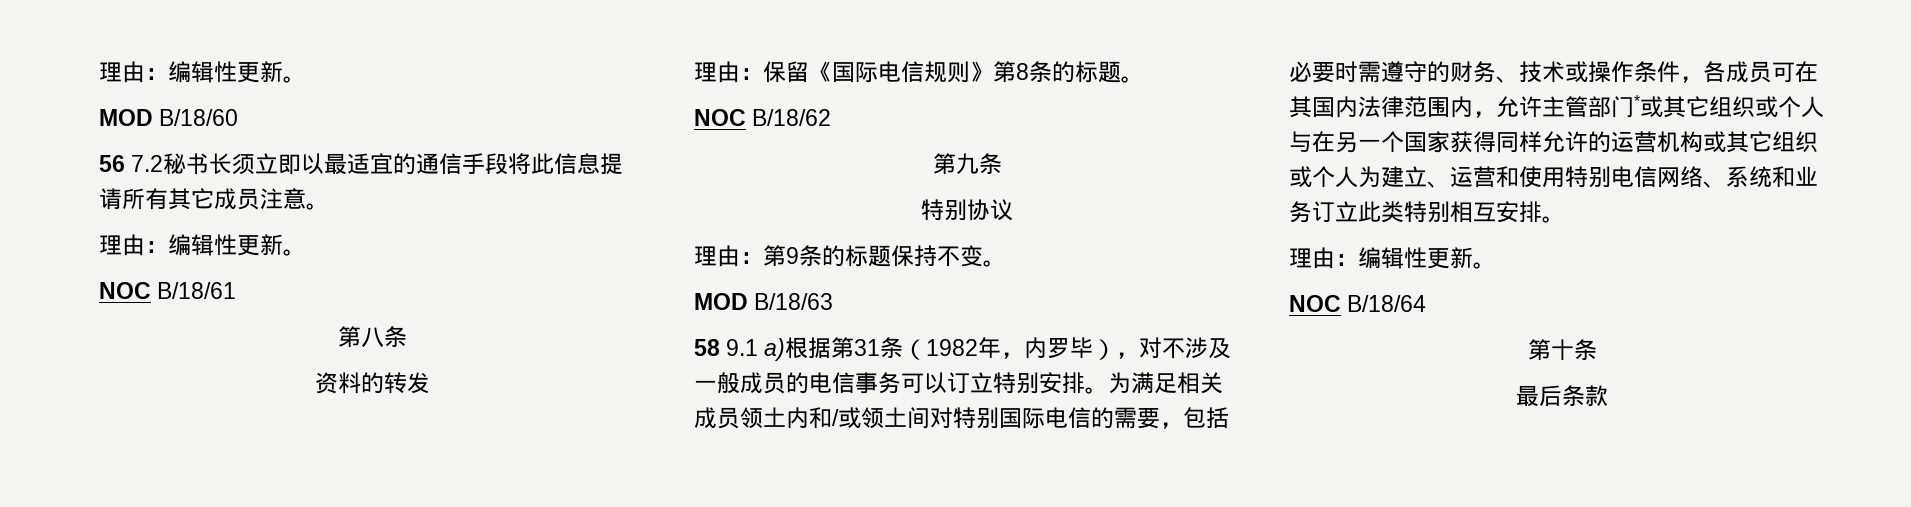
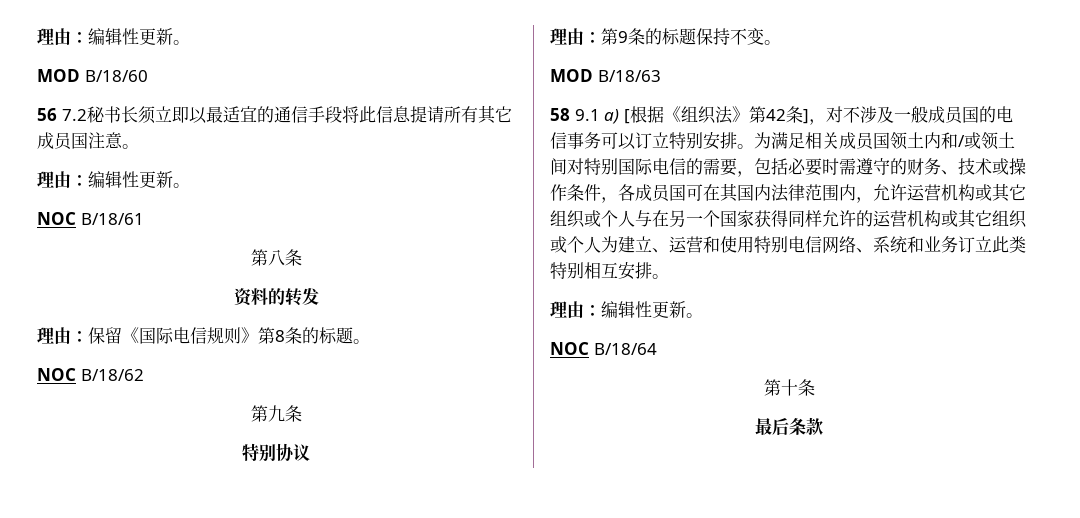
- 56 7.2秘书长须立即以最适宜的通信手段将此信息提请所有其它成员注意。
+ 56 7.2秘书长须立即以最适宜的通信手段将此信息提请所有其它成员国注意。
- 58 9.1 a)根据第31条（1982年，内罗毕），对不涉及一般成员的电信事务可以订立特别安排。
+ 58 9.1 a) [根据《组织法》第42条]，对不涉及一般成员国的电信事务可以订立特别安排。
- 为满足相关成员领土内和/或领土间对特别国际电信的需要，包括必要时需遵守的财务、技术或操作条件，各成员可在其国内法律范围内，允许主管部门*或其它组织或个人与在另一个国家获得同样允许的运营机构或其它组织或个人为建立、运营和使用特别电信网络、系统和业务订立此类特别相互安排。
+ 为满足相关成员国领土内和/或领土间对特别国际电信的需要，包括必要时需遵守的财务、技术或操作条件，各成员国可在其国内法律范围内，允许运营机构或其它组织或个人与在另一个国家获得同样允许的运营机构或其它组织或个人为建立、运营和使用特别电信网络、系统和业务订立此类特别相互安排。

